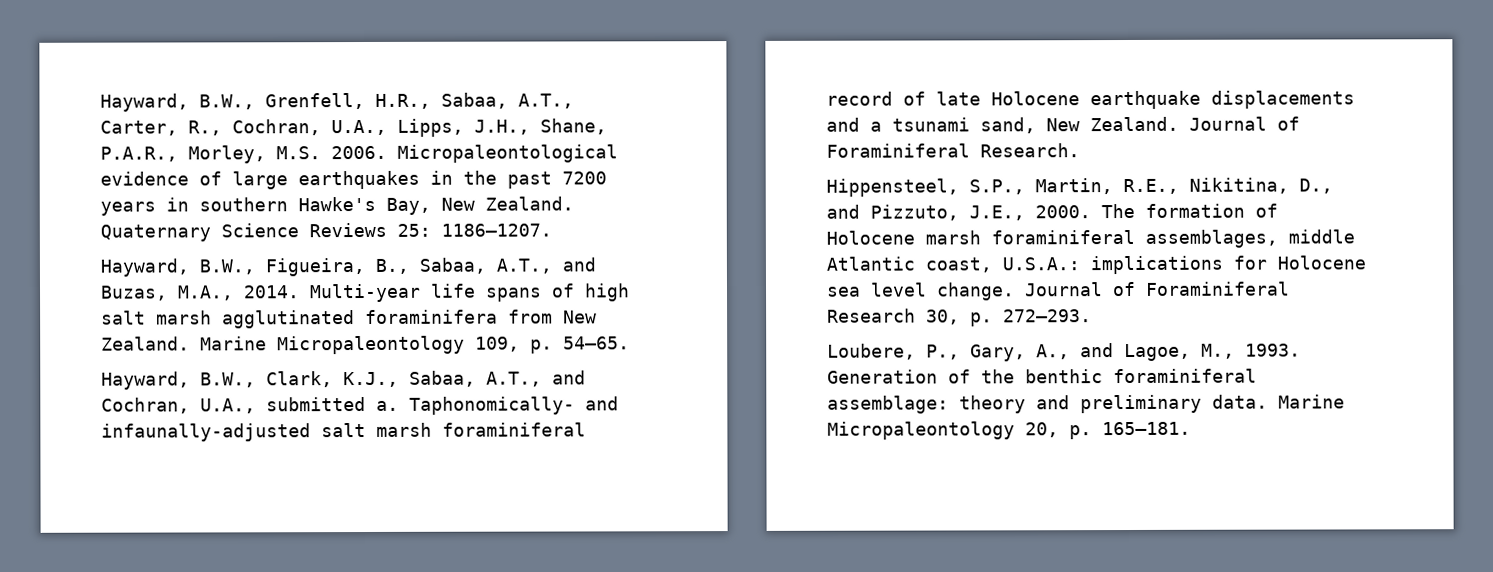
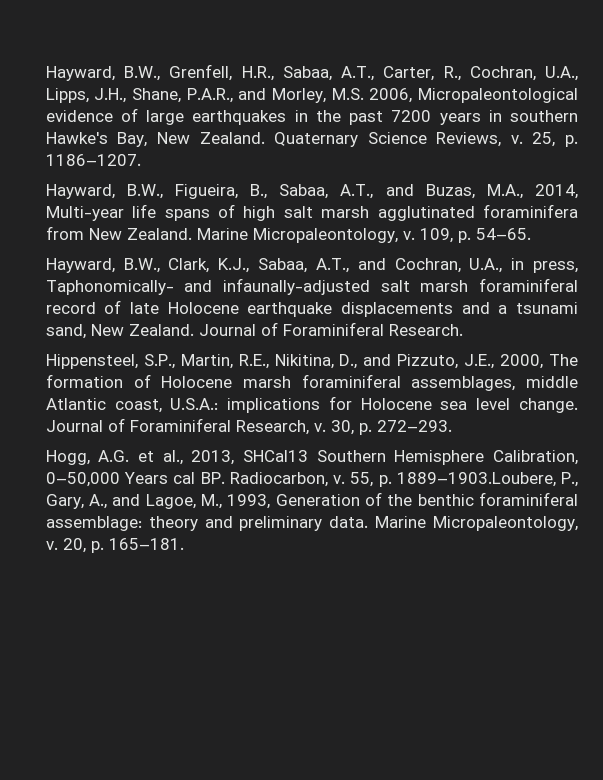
- Hayward, B.W., Grenfell, H.R., Sabaa, A.T., Carter, R., Cochran, U.A., Lipps, J.H., Shane, P.A.R., Morley, M.S. 2006. Micropaleontological evidence of large earthquakes in the past 7200 years in southern Hawke's Bay, New Zealand.
+ Hayward, B.W., Grenfell, H.R., Sabaa, A.T., Carter, R., Cochran, U.A., Lipps, J.H., Shane, P.A.R., and Morley, M.S. 2006, Micropaleontological evidence of large earthquakes in the past 7200 years in southern Hawke's Bay, New Zealand.
- Quaternary Science Reviews 25: 1186–1207.
+ Quaternary Science Reviews, v. 25, p. 1186–1207.
- Hayward, B.W., Figueira, B., Sabaa, A.T., and Buzas, M.A., 2014. Multi-year life spans of high salt marsh agglutinated foraminifera from New Zealand.
+ Hayward, B.W., Figueira, B., Sabaa, A.T., and Buzas, M.A., 2014, Multi-year life spans of high salt marsh agglutinated foraminifera from New Zealand.
- Marine Micropaleontology 109, p. 54–65.
+ Marine Micropaleontology, v. 109, p. 54–65.
- Hayward, B.W., Clark, K.J., Sabaa, A.T., and Cochran, U.A., submitted a. Taphonomically- and infaunally-adjusted salt marsh foraminiferal record of late Holocene earthquake displacements and a tsunami sand, New Zealand.
+ Hayward, B.W., Clark, K.J., Sabaa, A.T., and Cochran, U.A., in press, Taphonomically- and infaunally-adjusted salt marsh foraminiferal record of late Holocene earthquake displacements and a tsunami sand, New Zealand.
- Hippensteel, S.P., Martin, R.E., Nikitina, D., and Pizzuto, J.E., 2000. The formation of Holocene marsh foraminiferal assemblages, middle Atlantic coast, U.S.A.: implications for Holocene sea level change.
+ Hippensteel, S.P., Martin, R.E., Nikitina, D., and Pizzuto, J.E., 2000, The formation of Holocene marsh foraminiferal assemblages, middle Atlantic coast, U.S.A.: implications for Holocene sea level change.
- Journal of Foraminiferal Research 30, p. 272–293.
+ Journal of Foraminiferal Research, v. 30, p. 272–293.
- Loubere, P., Gary, A., and Lagoe, M., 1993. Generation of the benthic foraminiferal assemblage: theory and preliminary data.
+ Hogg, A.G. et al., 2013, SHCal13 Southern Hemisphere Calibration, 0–50,000 Years cal BP. Radiocarbon, v. 55, p. 1889–1903.Loubere, P., Gary, A., and Lagoe, M., 1993, Generation of the benthic foraminiferal assemblage: theory and preliminary data.
- Marine Micropaleontology 20, p. 165–181.
+ Marine Micropaleontology, v. 20, p. 165–181.

